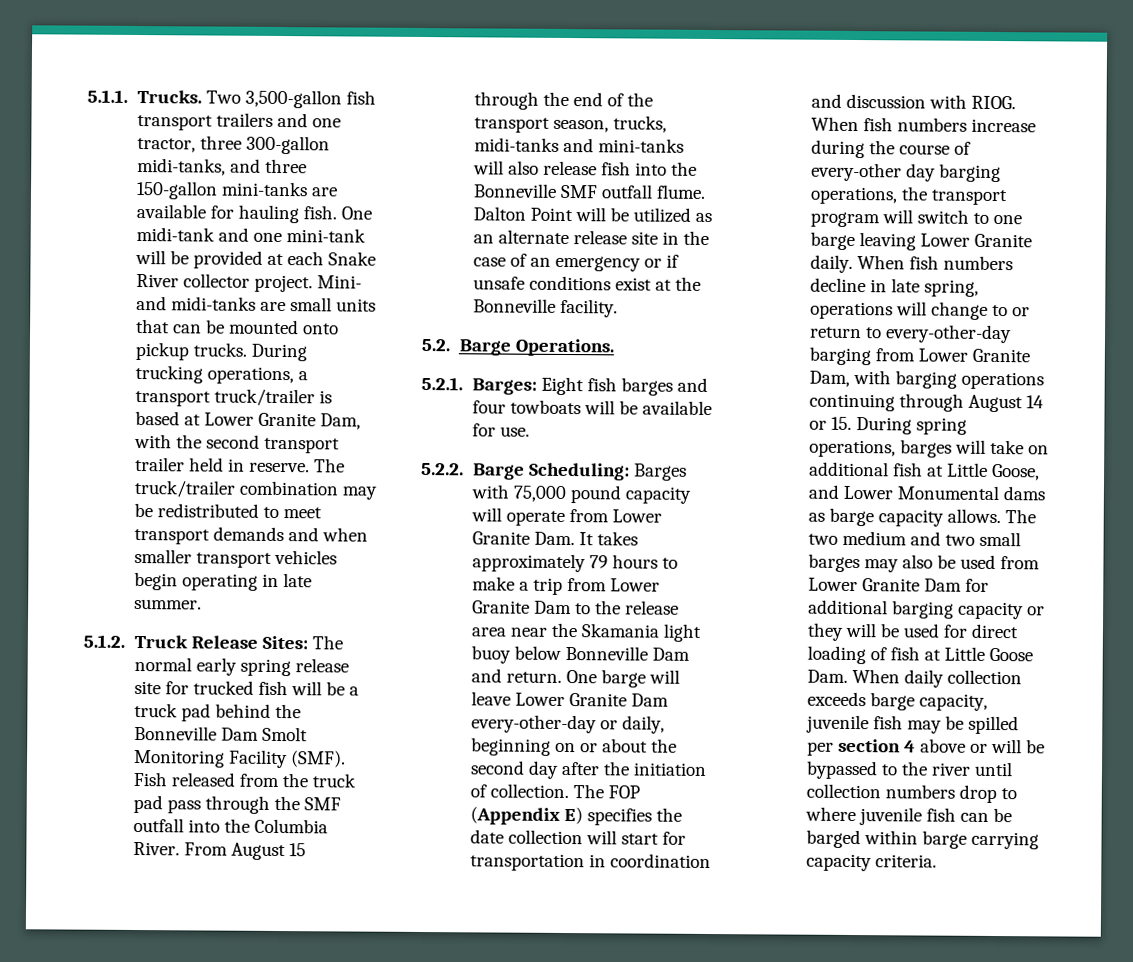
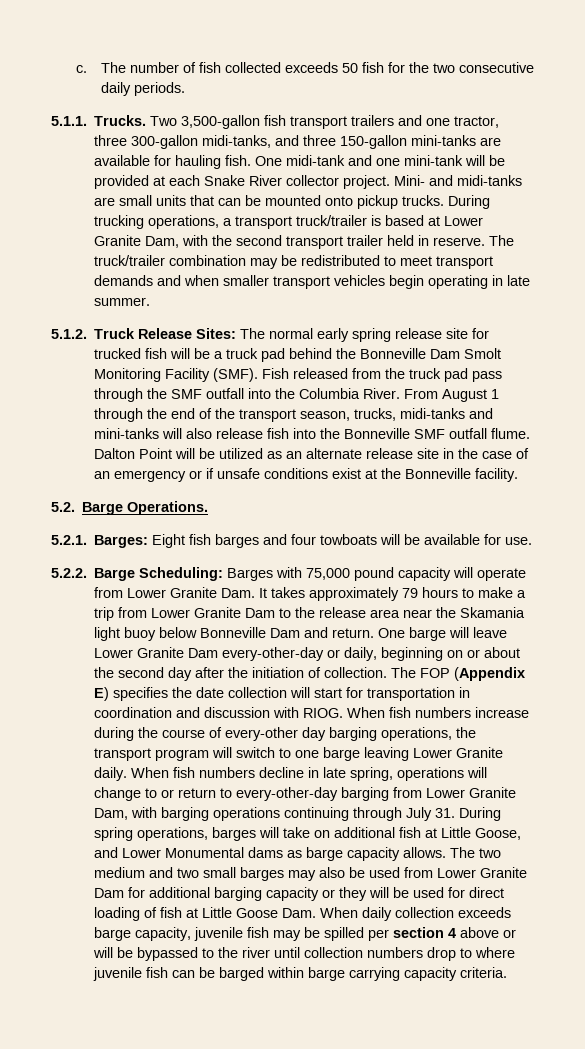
+ c. The number of fish collected exceeds 50 fish for the two consecutive daily periods.
- From August 15 through the end of the transport season, trucks, midi-tanks and mini-tanks will also release fish into the Bonneville SMF outfall flume.
+ From August 1 through the end of the transport season, trucks, midi-tanks and mini-tanks will also release fish into the Bonneville SMF outfall flume.
- When fish numbers decline in late spring, operations will change to or return to every-other-day barging from Lower Granite Dam, with barging operations continuing through August 14 or 15. During spring operations, barges will take on additional fish at Little Goose, and Lower Monumental dams as barge capacity allows.
+ When fish numbers decline in late spring, operations will change to or return to every-other-day barging from Lower Granite Dam, with barging operations continuing through July 31. During spring operations, barges will take on additional fish at Little Goose, and Lower Monumental dams as barge capacity allows.

